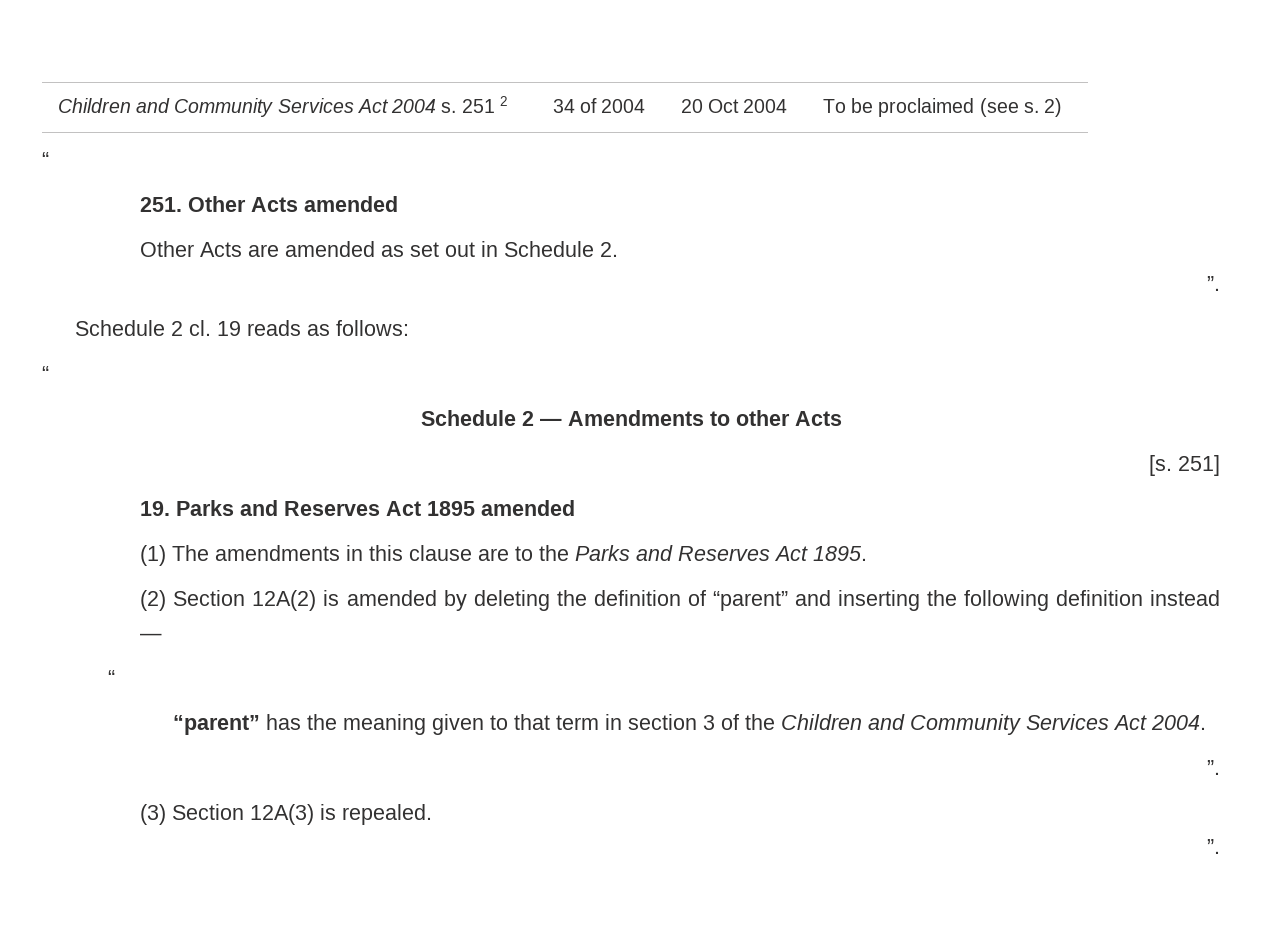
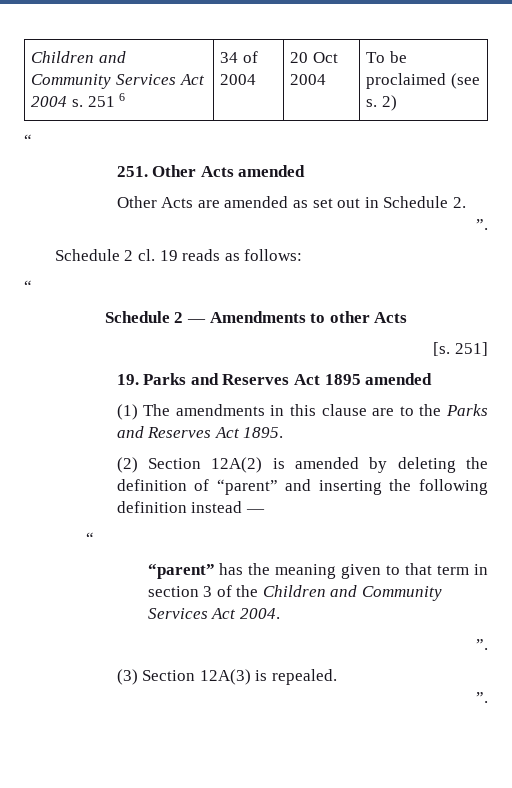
- Children and Community Services Act 2004 s. 251 2 | 34 of 2004 | 20 Oct 2004 | To be proclaimed (see s. 2)
+ Children and Community Services Act 2004 s. 251 6 | 34 of 2004 | 20 Oct 2004 | To be proclaimed (see s. 2)

